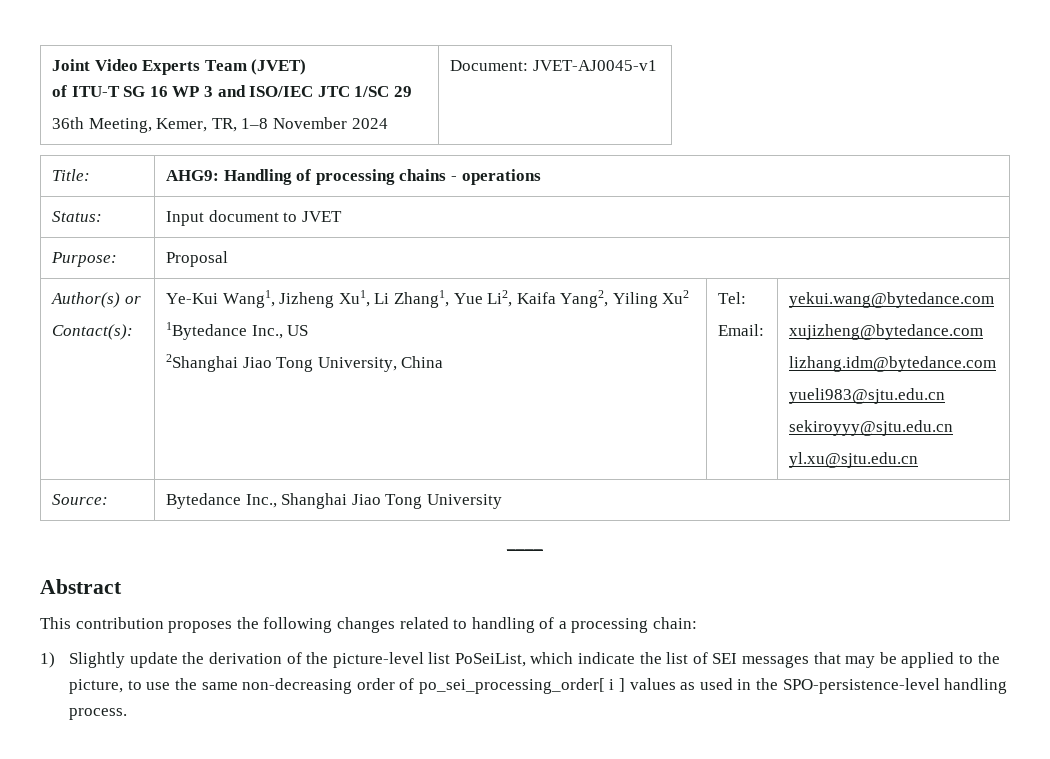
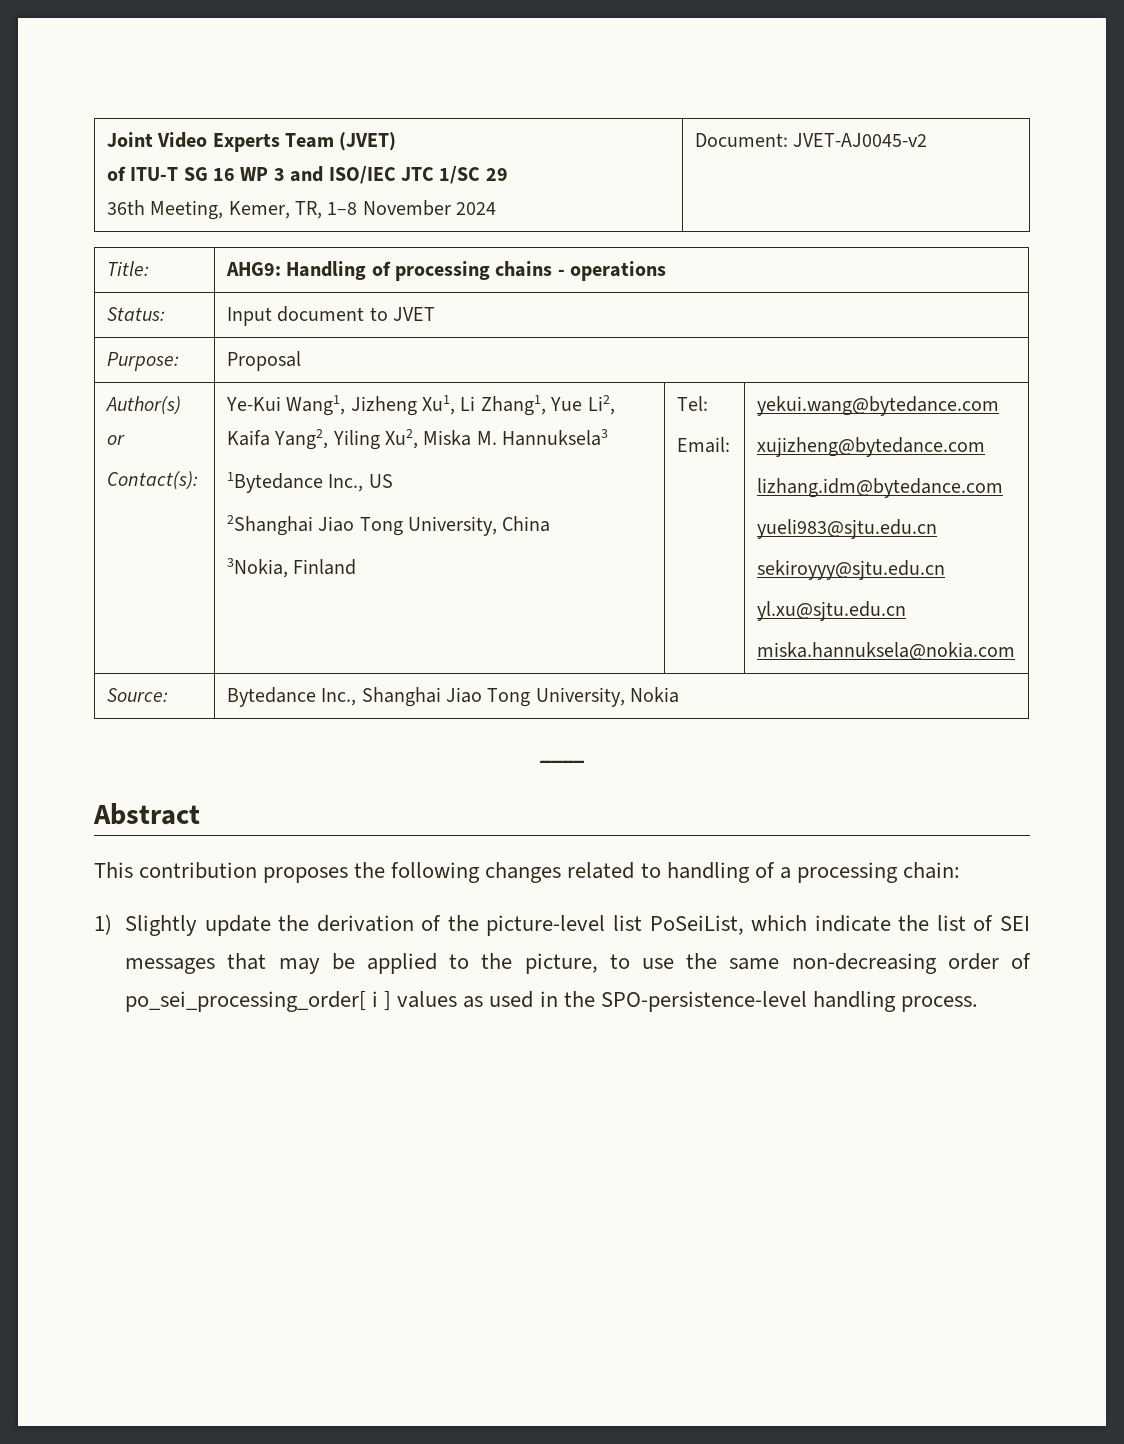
  Joint Video Experts Team (JVET)
  of ITU-T SG 16 WP 3 and ISO/IEC JTC 1/SC 29
- 36th Meeting, Kemer, TR, 1–8 November 2024 | Document: JVET-AJ0045-v1
+ 36th Meeting, Kemer, TR, 1–8 November 2024 | Document: JVET-AJ0045-v2
  Author(s) or
- Contact(s): | Ye-Kui Wang1, Jizheng Xu1, Li Zhang1, Yue Li2, Kaifa Yang2, Yiling Xu2
+ Contact(s): | Ye-Kui Wang1, Jizheng Xu1, Li Zhang1, Yue Li2, Kaifa Yang2, Yiling Xu2, Miska M. Hannuksela3
  1Bytedance Inc., US
- 2Shanghai Jiao Tong University, China | Tel:
+ 2Shanghai Jiao Tong University, China
+ 3Nokia, Finland | Tel:
  Email: | yekui.wang@bytedance.com
  xujizheng@bytedance.com
  lizhang.idm@bytedance.com
  yueli983@sjtu.edu.cn
  sekiroyyy@sjtu.edu.cn
  yl.xu@sjtu.edu.cn
+ miska.hannuksela@nokia.com
- Source: | Bytedance Inc., Shanghai Jiao Tong University
+ Source: | Bytedance Inc., Shanghai Jiao Tong University, Nokia

